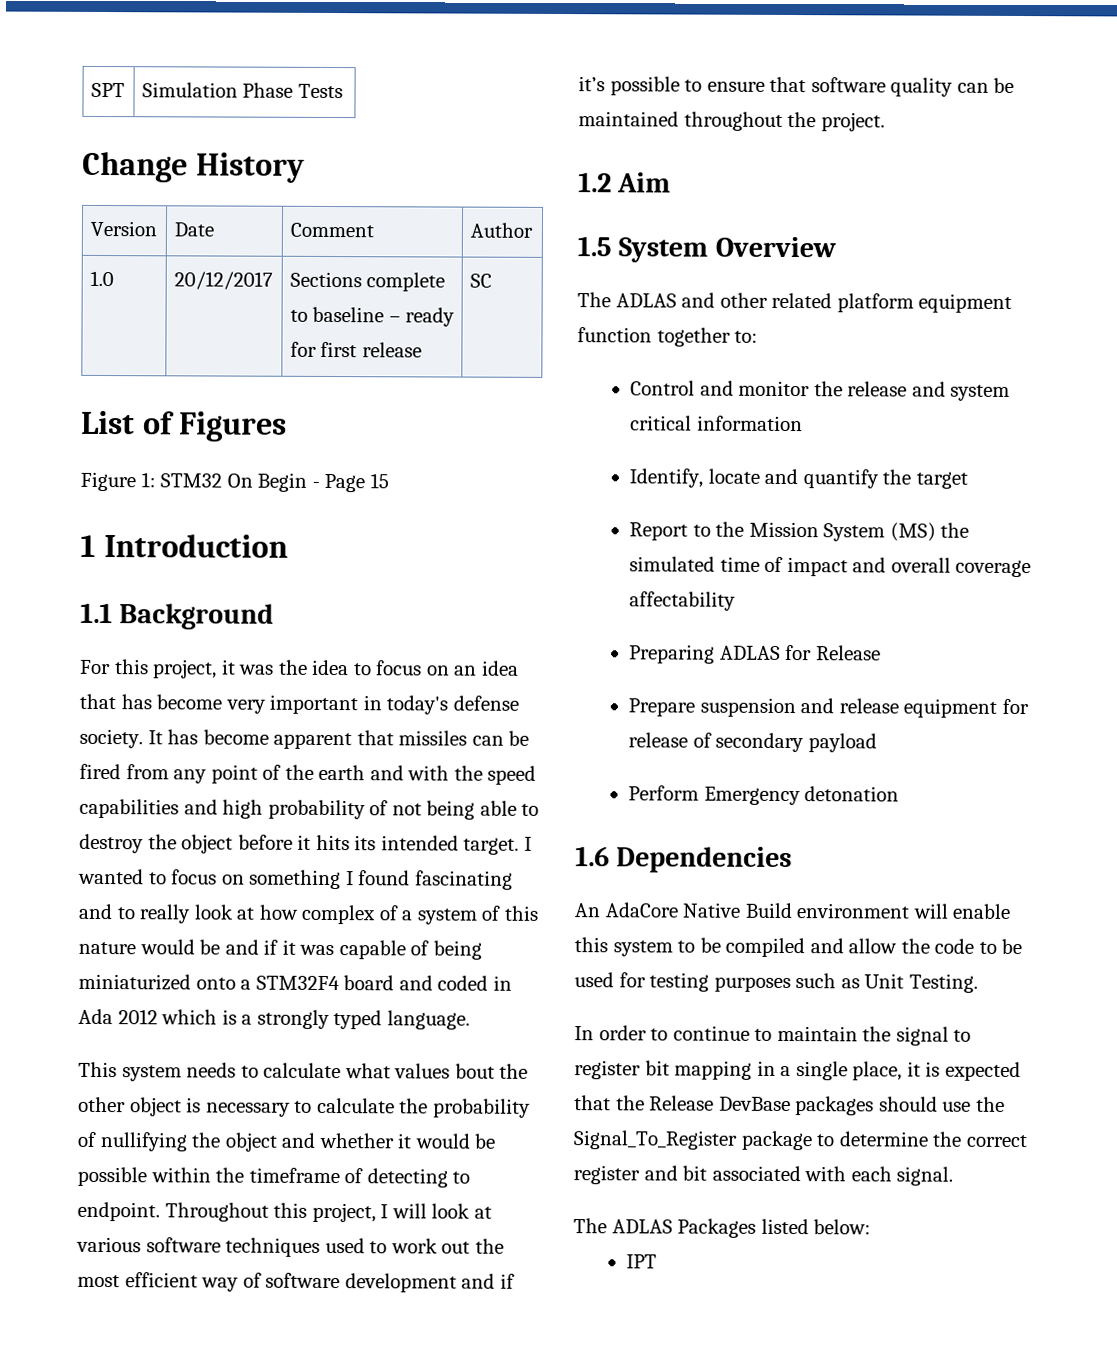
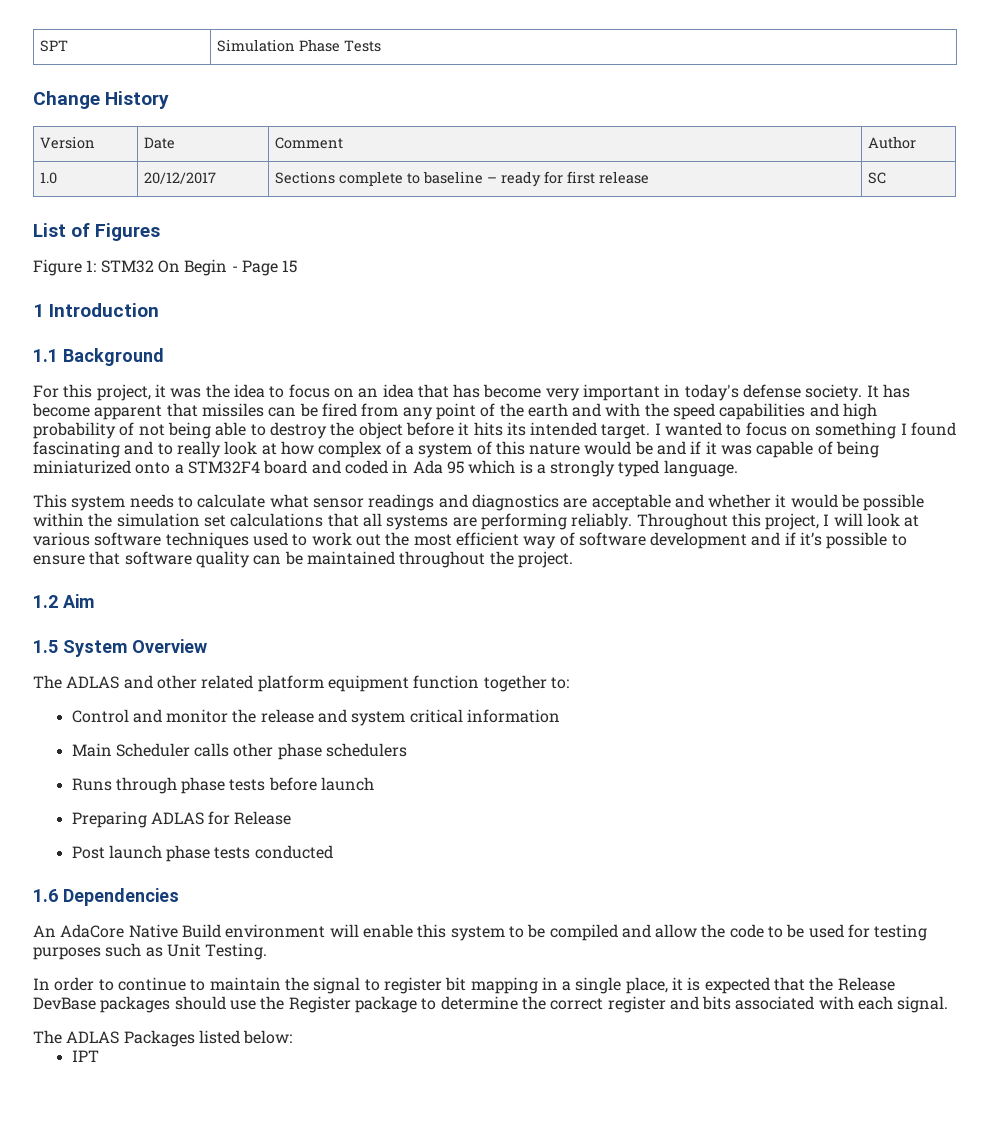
- I wanted to focus on something I found fascinating and to really look at how complex of a system of this nature would be and if it was capable of being miniaturized onto a STM32F4 board and coded in Ada 2012 which is a strongly typed language.
+ I wanted to focus on something I found fascinating and to really look at how complex of a system of this nature would be and if it was capable of being miniaturized onto a STM32F4 board and coded in Ada 95 which is a strongly typed language.
- This system needs to calculate what values bout the other object is necessary to calculate the probability of nullifying the object and whether it would be possible within the timeframe of detecting to endpoint.
+ This system needs to calculate what sensor readings and diagnostics are acceptable and whether it would be possible within the simulation set calculations that all systems are performing reliably.
- Identify, locate and quantify the target
- Report to the Mission System (MS) the simulated time of impact and overall coverage affectability
+ Main Scheduler calls other phase schedulers
+ Runs through phase tests before launch
  Preparing ADLAS for Release
- Prepare suspension and release equipment for release of secondary payload
- Perform Emergency detonation
+ Post launch phase tests conducted
- In order to continue to maintain the signal to register bit mapping in a single place, it is expected that the Release DevBase packages should use the Signal_To_Register package to determine the correct register and bit associated with each signal.
+ In order to continue to maintain the signal to register bit mapping in a single place, it is expected that the Release DevBase packages should use the Register package to determine the correct register and bits associated with each signal.

